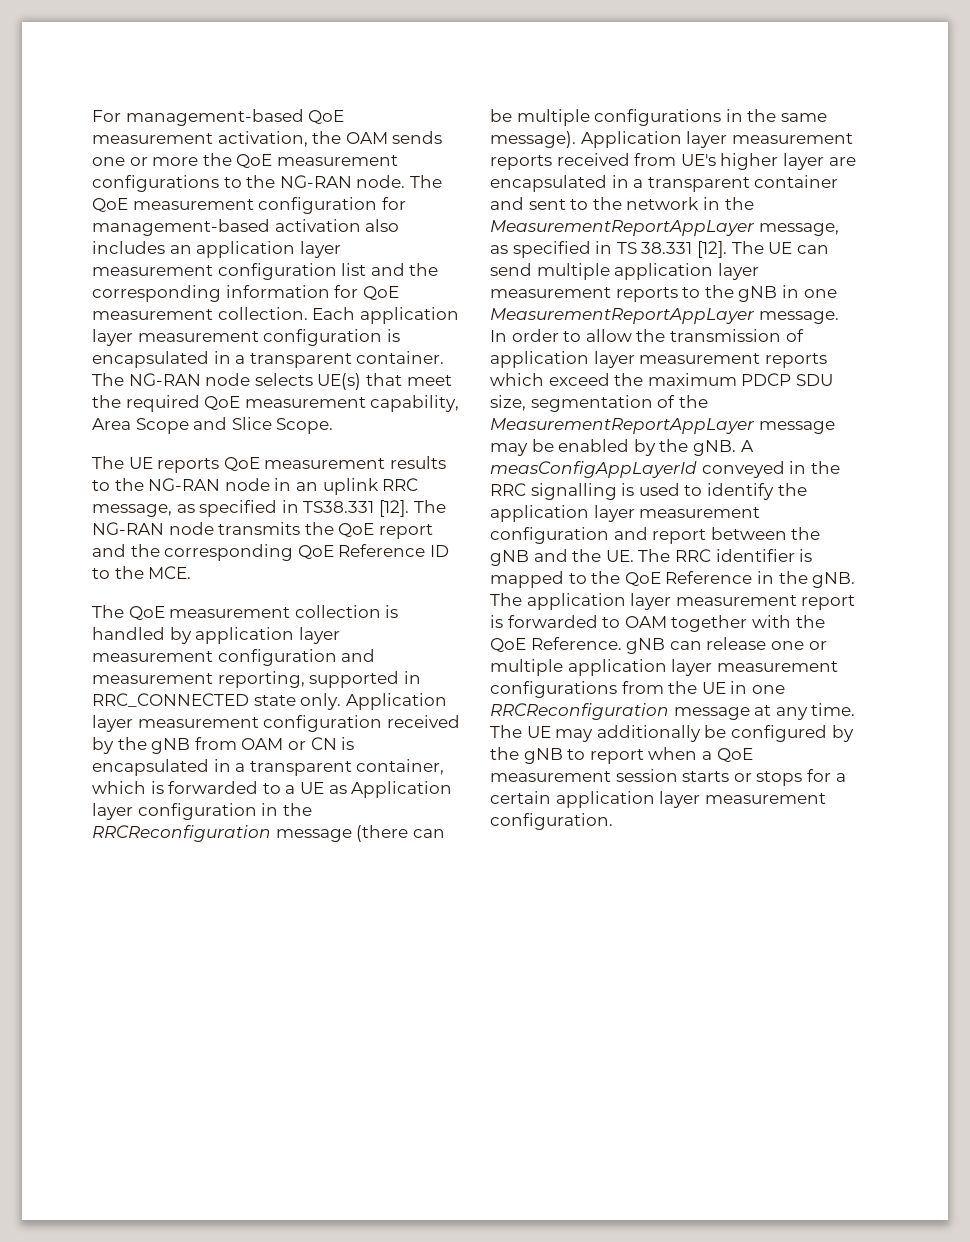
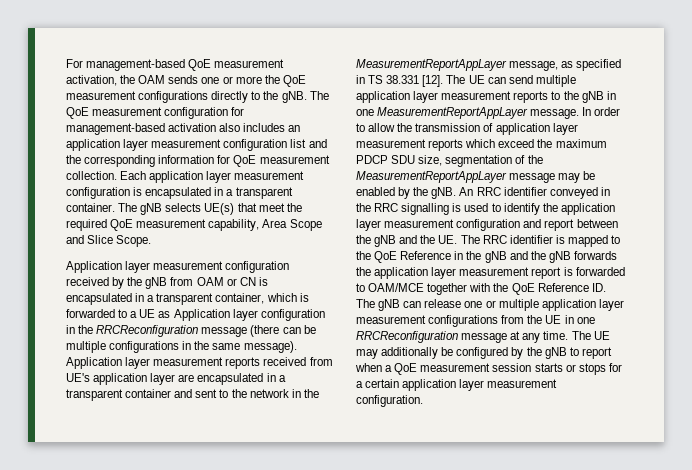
- For management-based QoE measurement activation, the OAM sends one or more the QoE measurement configurations to the NG-RAN node.
+ For management-based QoE measurement activation, the OAM sends one or more the QoE measurement configurations directly to the gNB.
- The NG-RAN node selects UE(s) that meet the required QoE measurement capability, Area Scope and Slice Scope.
+ The gNB selects UE(s) that meet the required QoE measurement capability, Area Scope and Slice Scope.
- The UE reports QoE measurement results to the NG-RAN node in an uplink RRC message, as specified in TS38.331 [12]. The NG-RAN node transmits the QoE report and the corresponding QoE Reference ID to the MCE.
- The QoE measurement collection is handled by application layer measurement configuration and measurement reporting, supported in RRC_CONNECTED state only.
- Application layer measurement reports received from UE's higher layer are encapsulated in a transparent container and sent to the network in the MeasurementReportAppLayer message, as specified in TS 38.331 [12].
+ Application layer measurement reports received from UE's application layer are encapsulated in a transparent container and sent to the network in the MeasurementReportAppLayer message, as specified in TS 38.331 [12].
- A measConfigAppLayerId conveyed in the RRC signalling is used to identify the application layer measurement configuration and report between the gNB and the UE. The RRC identifier is mapped to the QoE Reference in the gNB. The application layer measurement report is forwarded to OAM together with the QoE Reference. gNB can release one or multiple application layer measurement configurations from the UE in one RRCReconfiguration message at any time.
+ An RRC identifier conveyed in the RRC signalling is used to identify the application layer measurement configuration and report between the gNB and the UE. The RRC identifier is mapped to the QoE Reference in the gNB and the gNB forwards the application layer measurement report is forwarded to OAM/MCE together with the QoE Reference ID. The gNB can release one or multiple application layer measurement configurations from the UE in one RRCReconfiguration message at any time.

